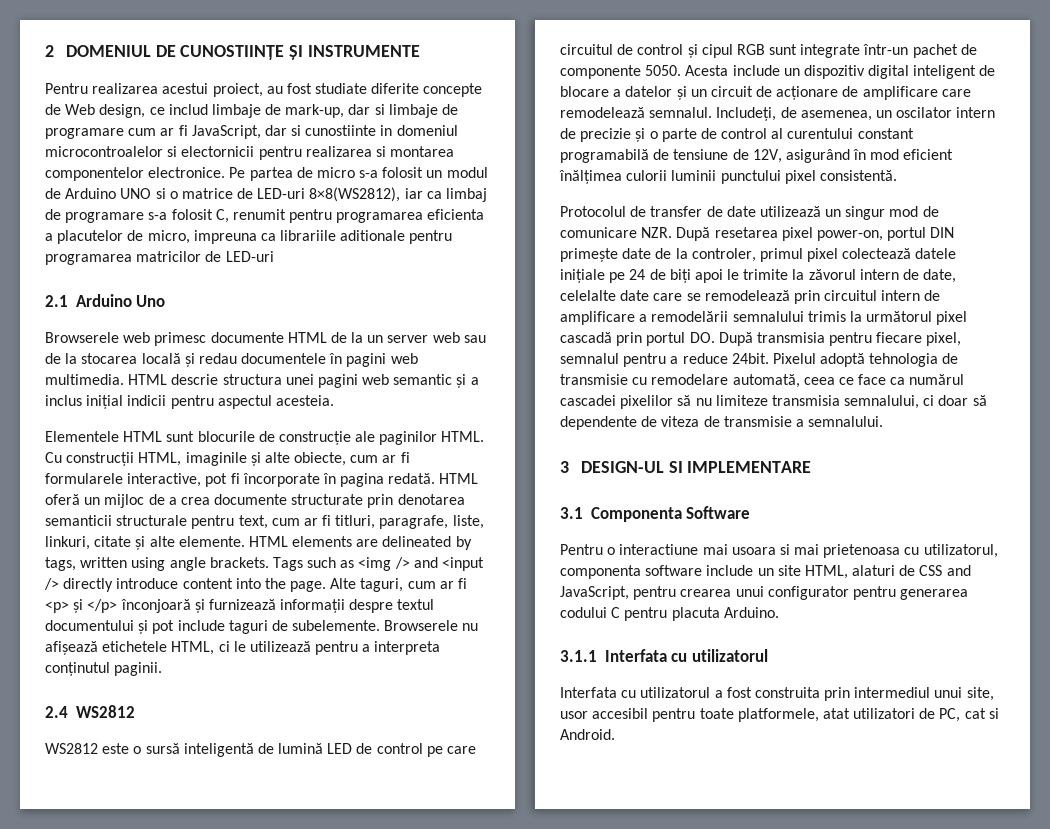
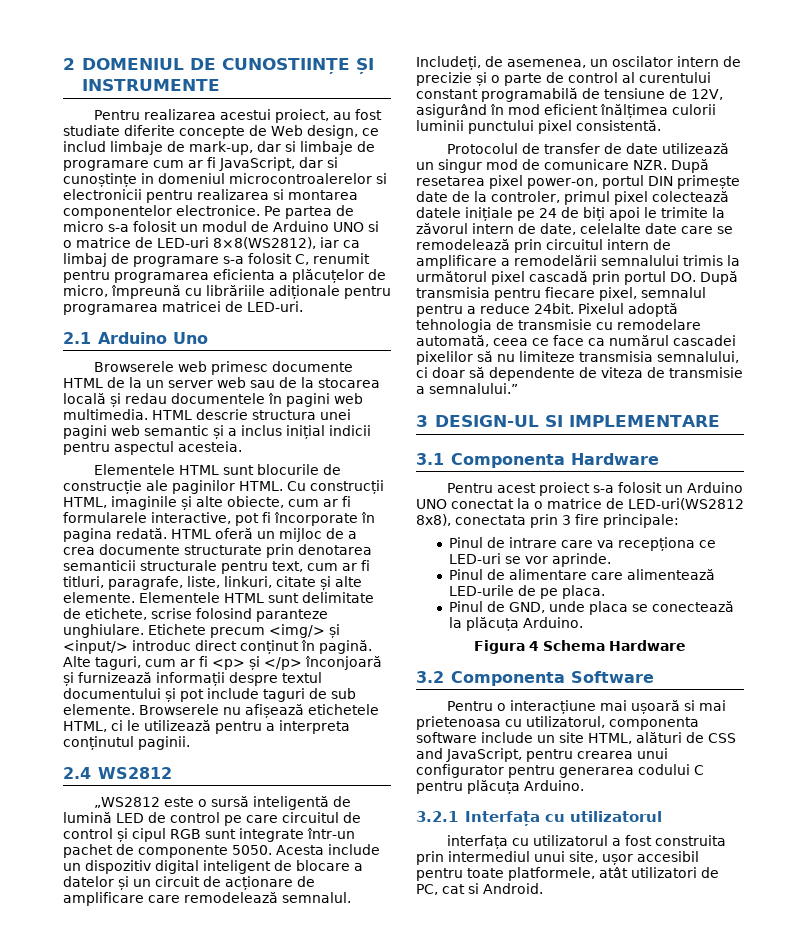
- Pentru realizarea acestui proiect, au fost studiate diferite concepte de Web design, ce includ limbaje de mark-up, dar si limbaje de programare cum ar fi JavaScript, dar si cunostiinte in domeniul microcontroalelor si electornicii pentru realizarea si montarea componentelor electronice.
+ Pentru realizarea acestui proiect, au fost studiate diferite concepte de Web design, ce includ limbaje de mark-up, dar si limbaje de programare cum ar fi JavaScript, dar si cunoștințe in domeniul microcontroalerelor si electronicii pentru realizarea si montarea componentelor electronice.
- Pe partea de micro s-a folosit un modul de Arduino UNO si o matrice de LED-uri 8×8(WS2812), iar ca limbaj de programare s-a folosit C, renumit pentru programarea eficienta a placutelor de micro, impreuna ca librariile aditionale pentru programarea matricilor de LED-uri
+ Pe partea de micro s-a folosit un modul de Arduino UNO si o matrice de LED-uri 8×8(WS2812), iar ca limbaj de programare s-a folosit C, renumit pentru programarea eficienta a plăcuțelor de micro, împreună cu librăriile adiționale pentru programarea matricei de LED-uri.
- HTML elements are delineated by tags, written using angle brackets. Tags such as <img /> and <input /> directly introduce content into the page.
+ Elementele HTML sunt delimitate de etichete, scrise folosind paranteze unghiulare. Etichete precum <img/> și <input/> introduc direct conținut în pagină.
- Alte taguri, cum ar fi <p> și </p> înconjoară și furnizează informații despre textul documentului și pot include taguri de subelemente.
+ Alte taguri, cum ar fi <p> și </p> înconjoară și furnizează informații despre textul documentului și pot include taguri de sub elemente.
- WS2812 este o sursă inteligentă de lumină LED de control pe care circuitul de control și cipul RGB sunt integrate într-un pachet de componente 5050.
+ „WS2812 este o sursă inteligentă de lumină LED de control pe care circuitul de control și cipul RGB sunt integrate într-un pachet de componente 5050.
- Pixelul adoptă tehnologia de transmisie cu remodelare automată, ceea ce face ca numărul cascadei pixelilor să nu limiteze transmisia semnalului, ci doar să dependente de viteza de transmisie a semnalului.
+ Pixelul adoptă tehnologia de transmisie cu remodelare automată, ceea ce face ca numărul cascadei pixelilor să nu limiteze transmisia semnalului, ci doar să dependente de viteza de transmisie a semnalului.”
- 3.1 Componenta Software
+ 3.1 Componenta Hardware
+ Pentru acest proiect s-a folosit un Arduino UNO conectat la o matrice de LED-uri(WS2812 8x8), conectata prin 3 fire principale:
+ Pinul de intrare care va recepționa ce LED-uri se vor aprinde.
+ Pinul de alimentare care alimentează LED-urile de pe placa.
+ Pinul de GND, unde placa se conectează la plăcuța Arduino.
+ Figura 4 Schema Hardware
+ 3.2 Componenta Software
- Pentru o interactiune mai usoara si mai prietenoasa cu utilizatorul, componenta software include un site HTML, alaturi de CSS and JavaScript, pentru crearea unui configurator pentru generarea codului C pentru placuta Arduino.
- 3.1.1 Interfata cu utilizatorul
+ Pentru o interacțiune mai ușoară si mai prietenoasa cu utilizatorul, componenta software include un site HTML, alături de CSS and JavaScript, pentru crearea unui configurator pentru generarea codului C pentru plăcuța Arduino.
+ 3.2.1 Interfața cu utilizatorul
- Interfata cu utilizatorul a fost construita prin intermediul unui site, usor accesibil pentru toate platformele, atat utilizatori de PC, cat si Android.
+ interfața cu utilizatorul a fost construita prin intermediul unui site, ușor accesibil pentru toate platformele, atât utilizatori de PC, cat si Android.

